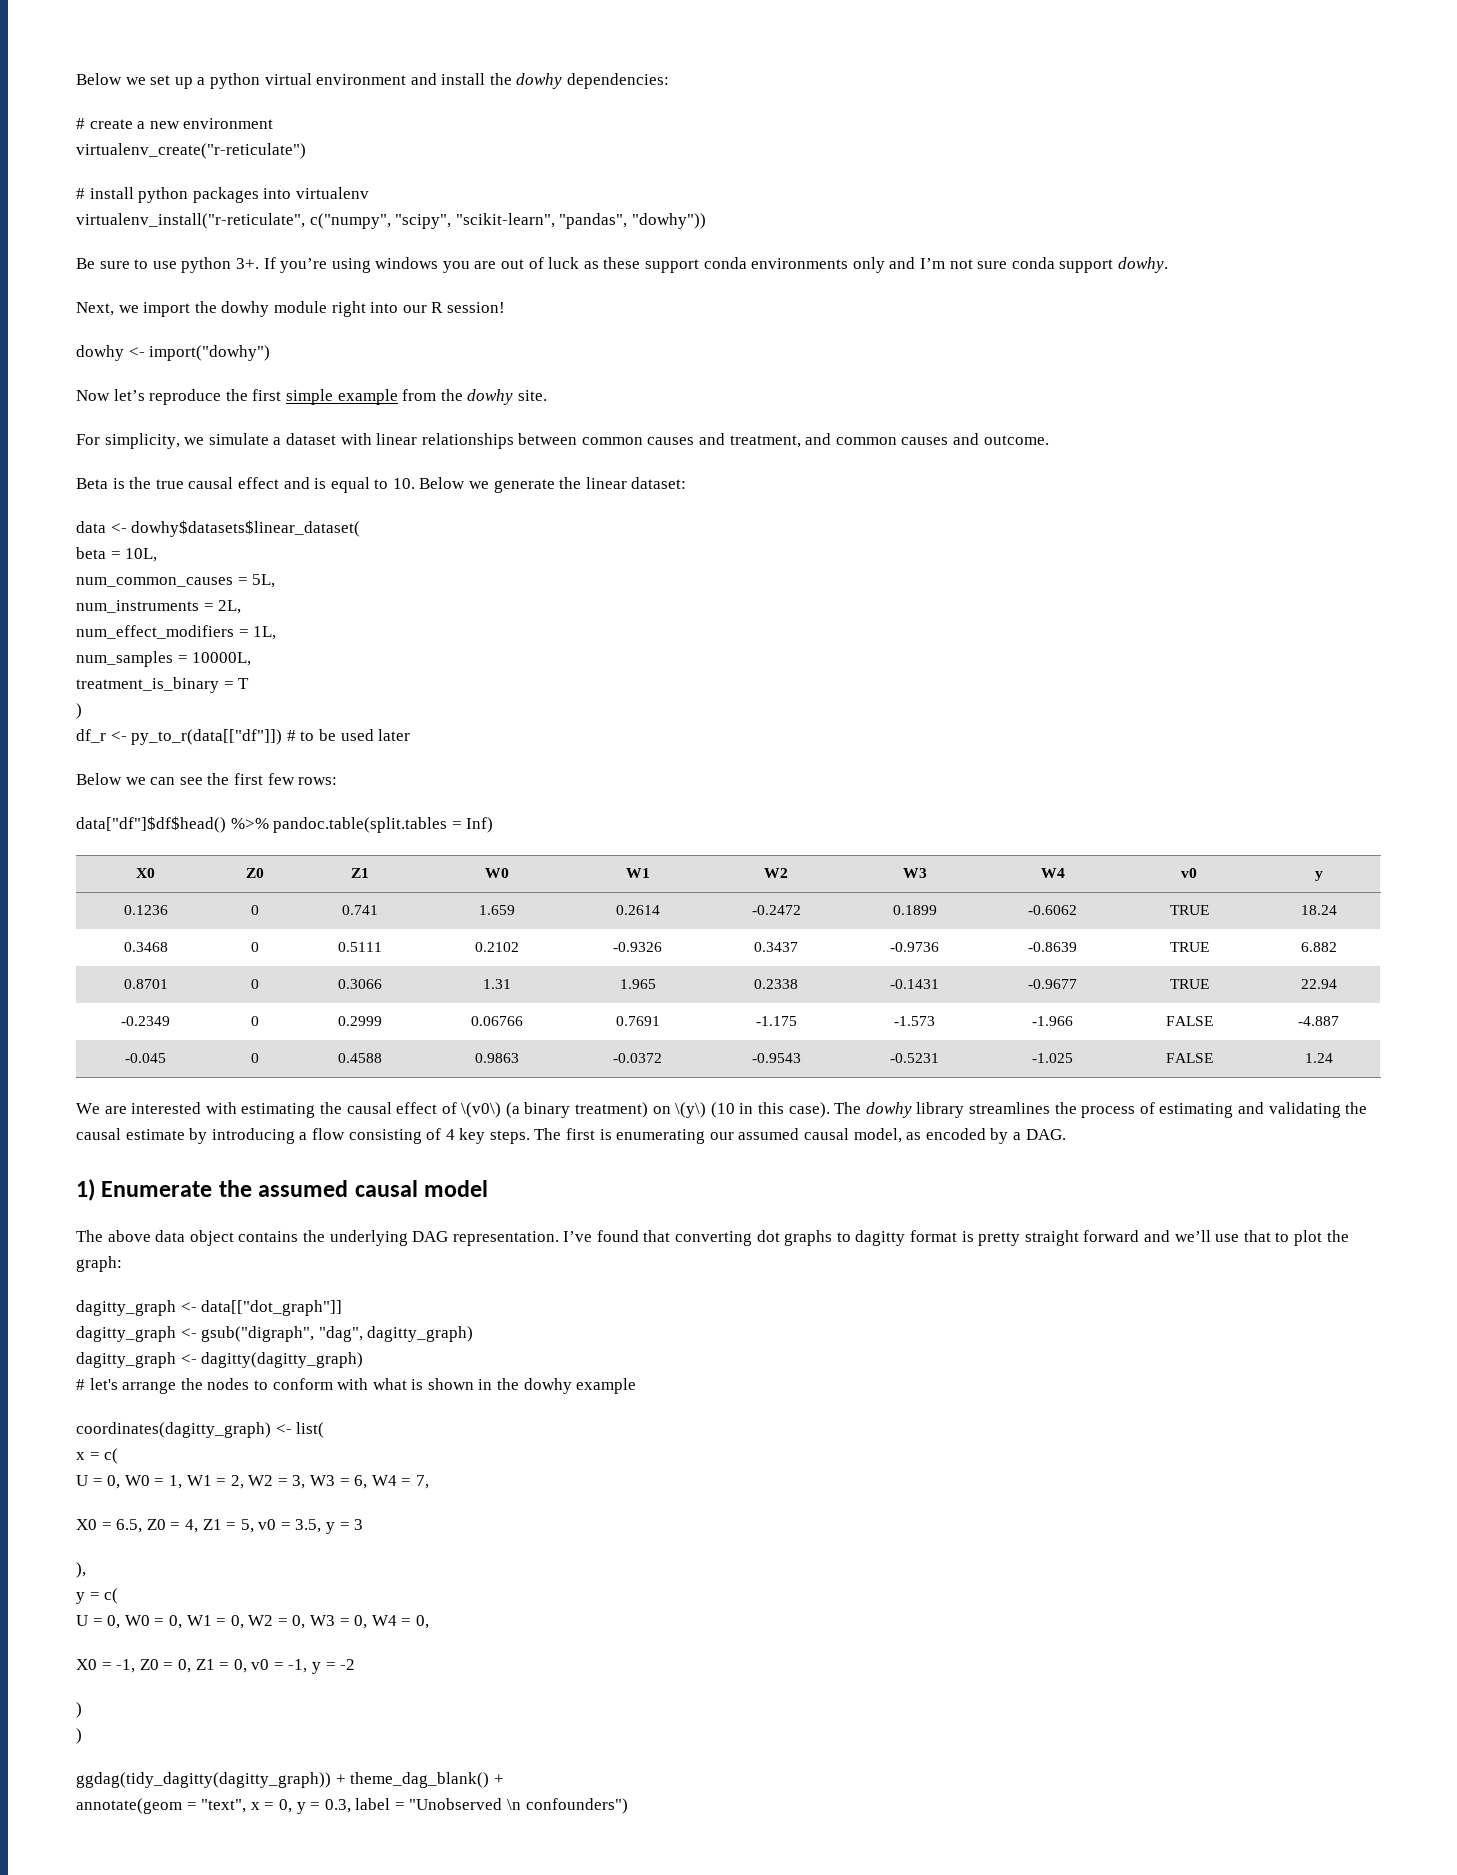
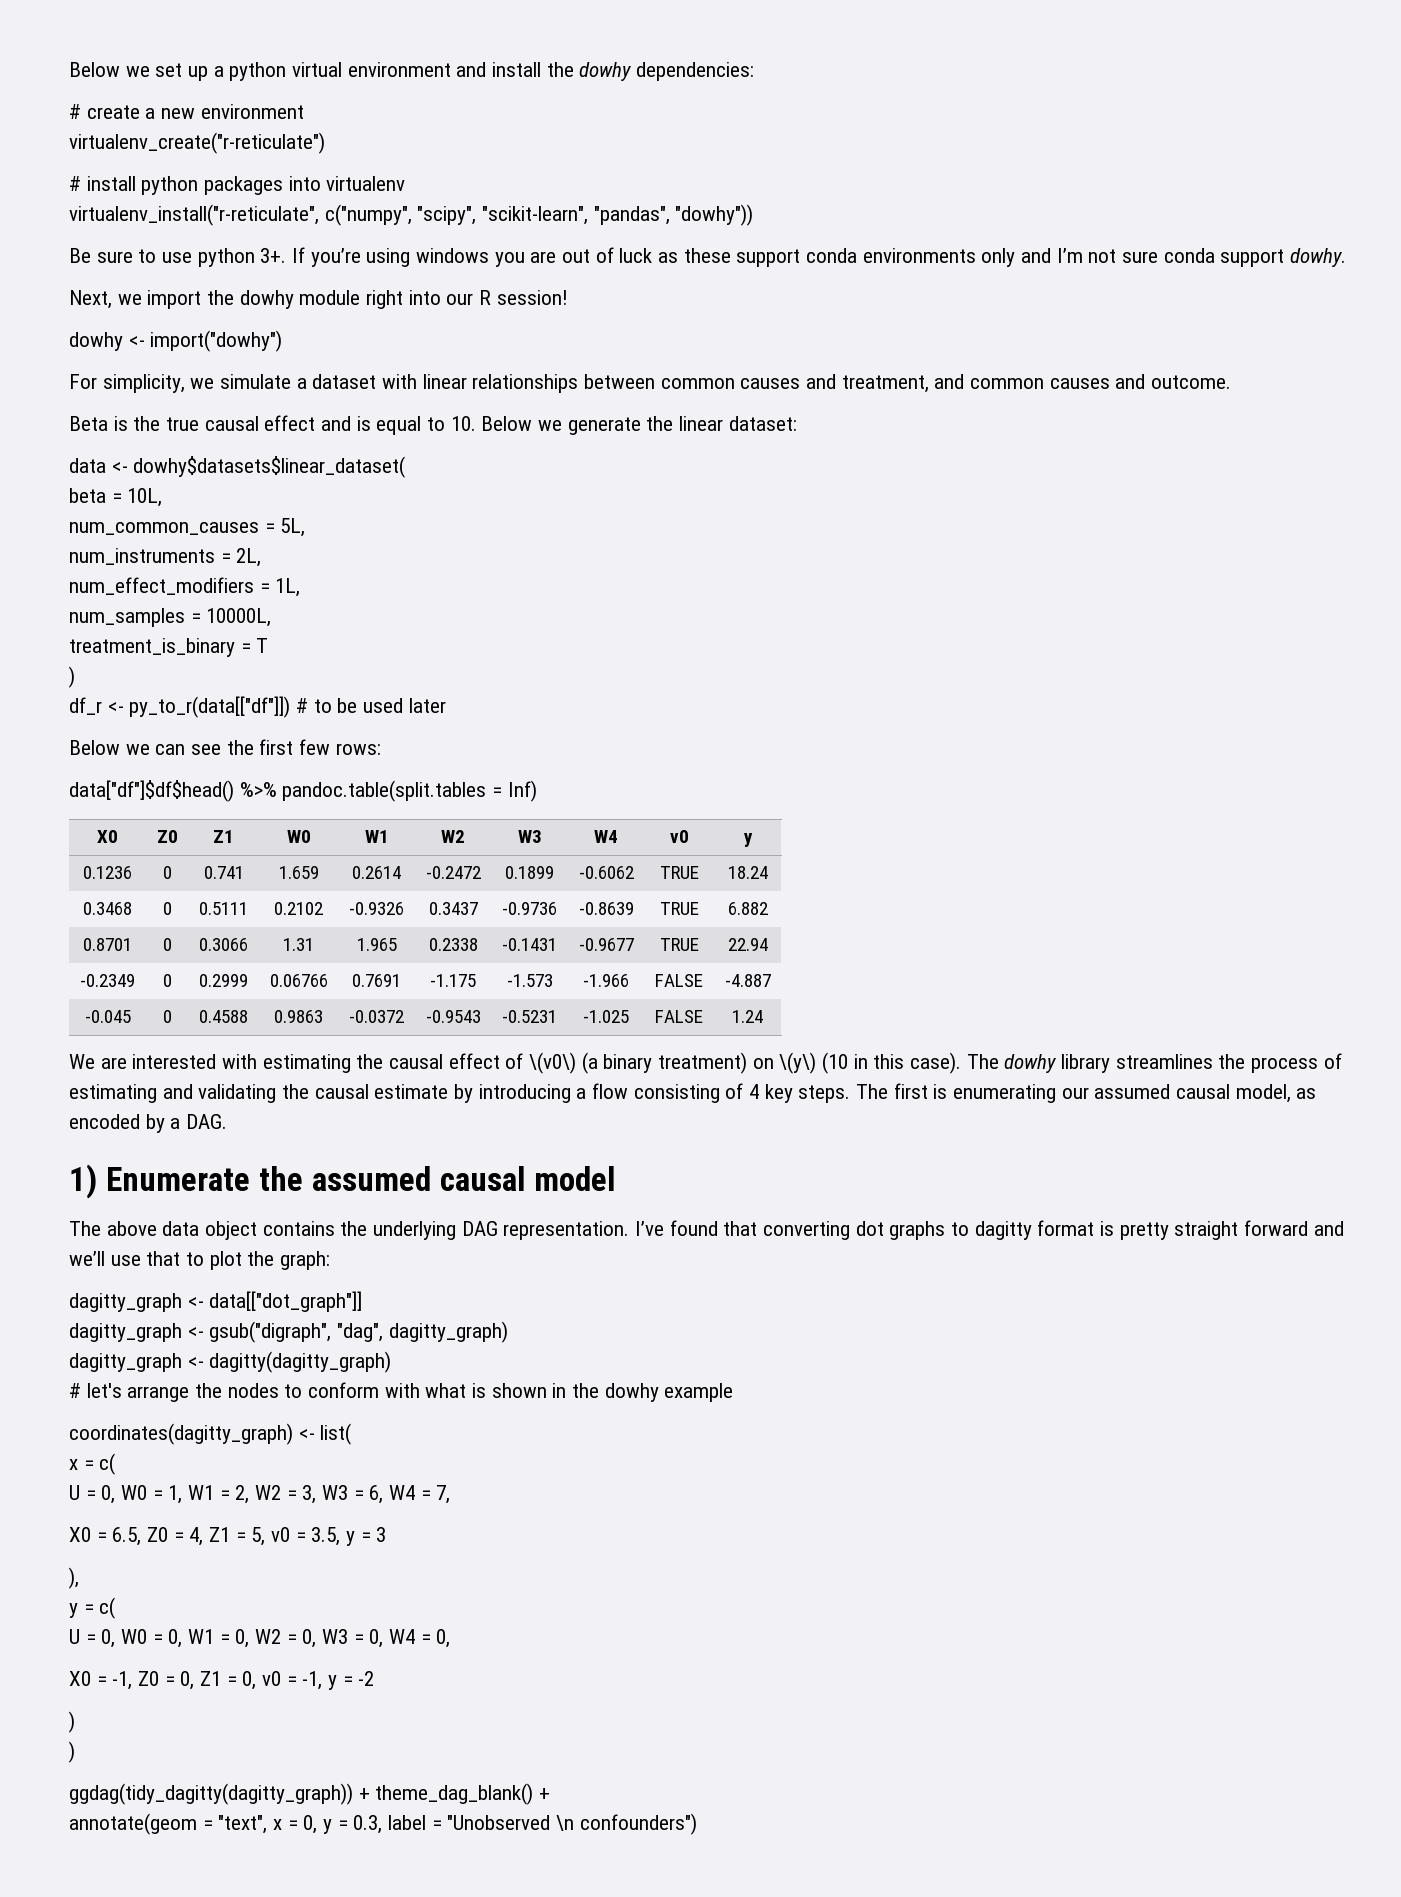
- Now let’s reproduce the first simple example from the dowhy site.

